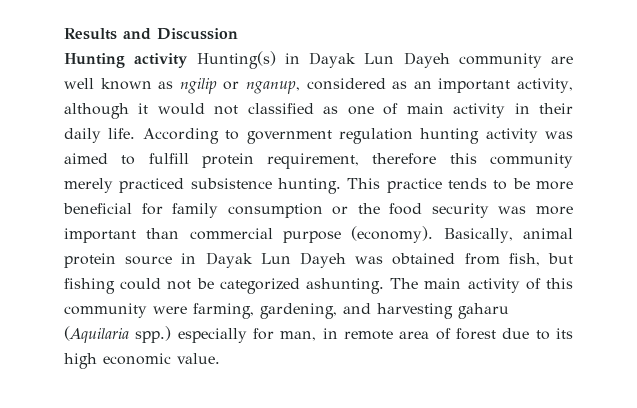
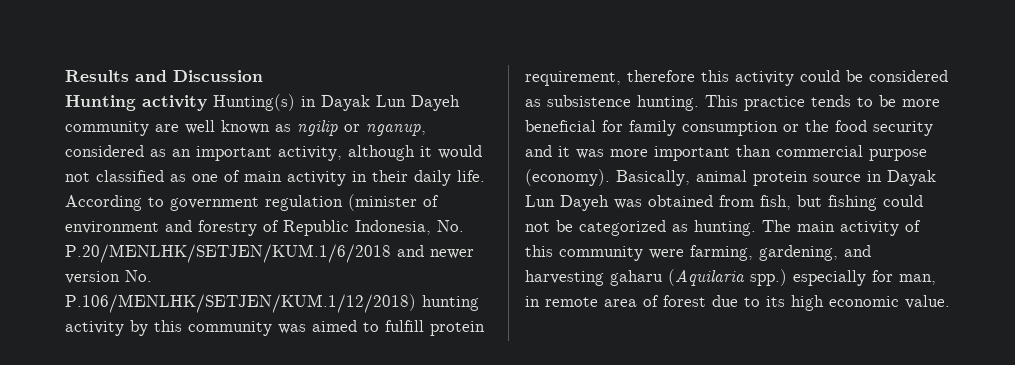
- According to government regulation hunting activity was aimed to fulfill protein requirement, therefore this community merely practiced subsistence hunting.
+ According to government regulation (minister of environment and forestry of Republic Indonesia, No. P.20/MENLHK/SETJEN/KUM.1/6/2018 and newer version No. P.106/MENLHK/SETJEN/KUM.1/12/2018) hunting activity by this community was aimed to fulfill protein requirement, therefore this activity could be considered as subsistence hunting.
- This practice tends to be more beneficial for family consumption or the food security was more important than commercial purpose (economy).
+ This practice tends to be more beneficial for family consumption or the food security and it was more important than commercial purpose (economy).
- Basically, animal protein source in Dayak Lun Dayeh was obtained from fish, but fishing could not be categorized ashunting.
+ Basically, animal protein source in Dayak Lun Dayeh was obtained from fish, but fishing could not be categorized as hunting.

